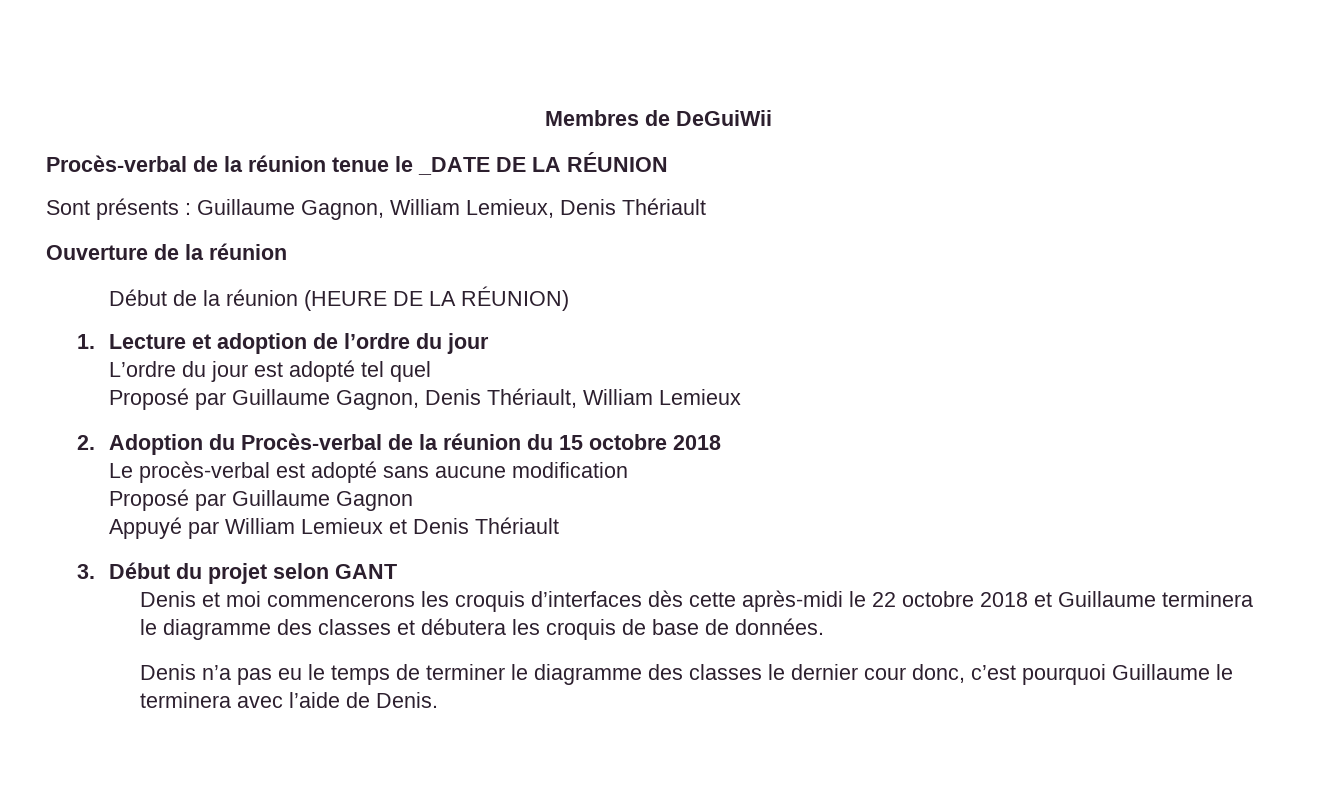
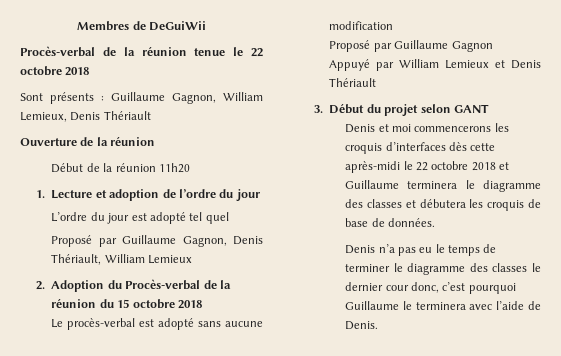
- Procès-verbal de la réunion tenue le _DATE DE LA RÉUNION
+ Procès-verbal de la réunion tenue le 22 octobre 2018
- Début de la réunion (HEURE DE LA RÉUNION)
+ Début de la réunion 11h20

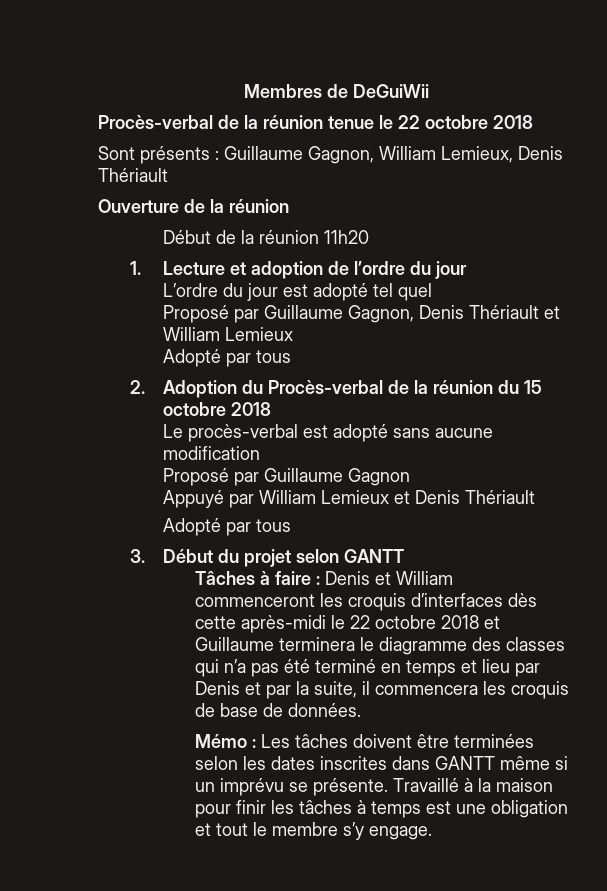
- Proposé par Guillaume Gagnon, Denis Thériault, William Lemieux
+ Proposé par Guillaume Gagnon, Denis Thériault et William Lemieux
+ Adopté par tous
  Appuyé par William Lemieux et Denis Thériault
+ Adopté par tous
- 3. Début du projet selon GANT
- Denis et moi commencerons les croquis d’interfaces dès cette après-midi le 22 octobre 2018 et Guillaume terminera le diagramme des classes et débutera les croquis de base de données.
+ 3. Début du projet selon GANTT
+ Tâches à faire : Denis et William commenceront les croquis d’interfaces dès cette après-midi le 22 octobre 2018 et Guillaume terminera le diagramme des classes qui n’a pas été terminé en temps et lieu par Denis et par la suite, il commencera les croquis de base de données.
- Denis n’a pas eu le temps de terminer le diagramme des classes le dernier cour donc, c’est pourquoi Guillaume le terminera avec l’aide de Denis.
+ Mémo : Les tâches doivent être terminées selon les dates inscrites dans GANTT même si un imprévu se présente. Travaillé à la maison pour finir les tâches à temps est une obligation et tout le membre s’y engage.

